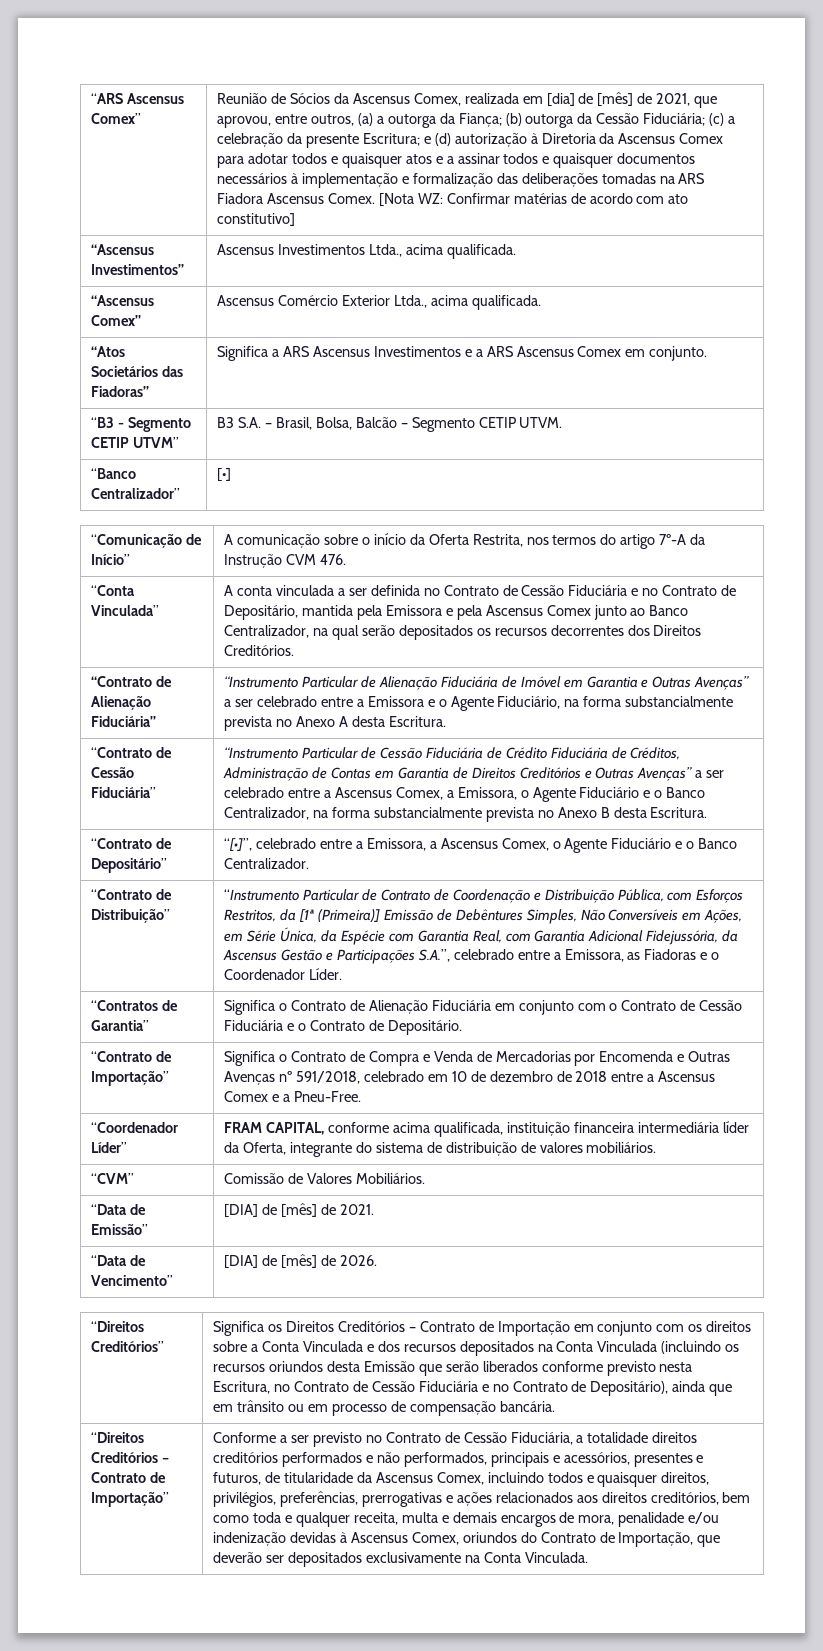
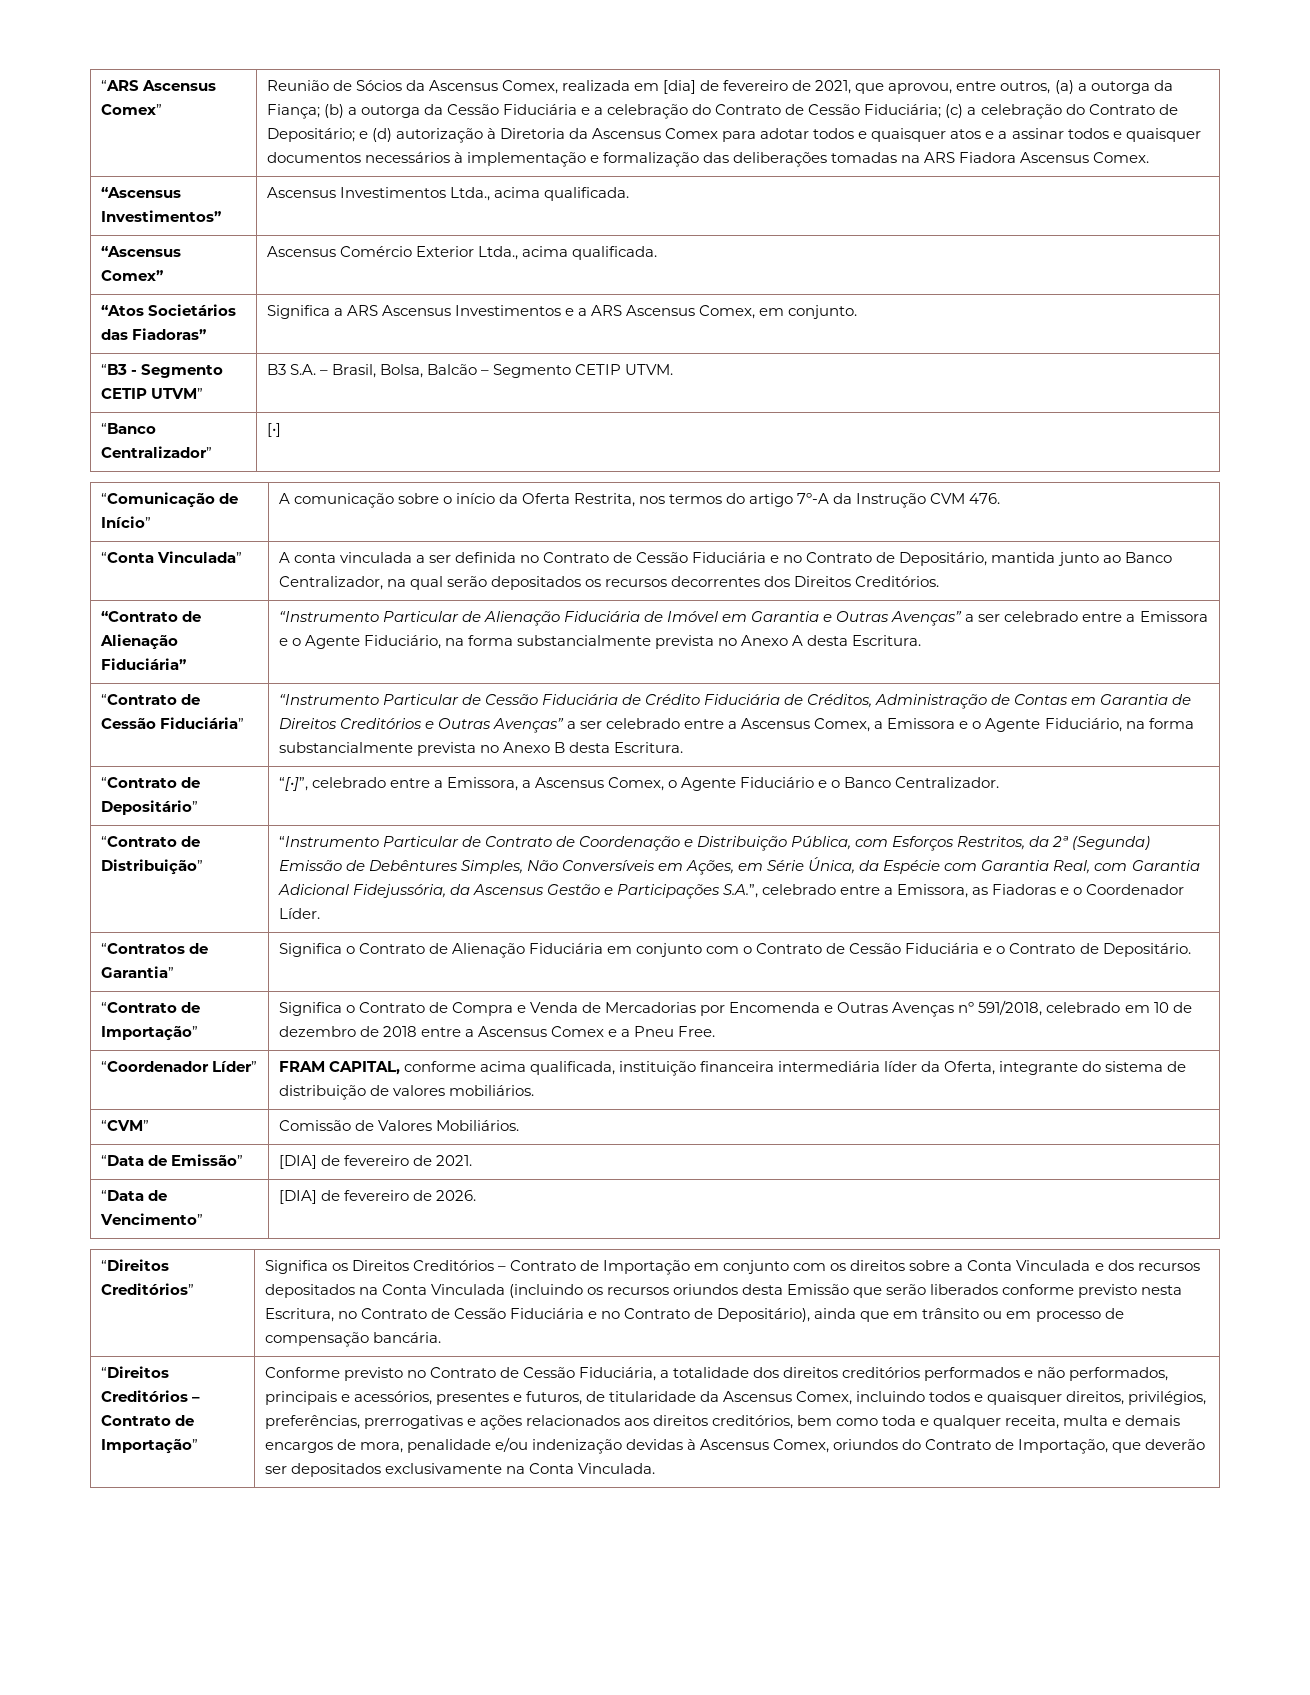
- Reunião de Sócios da Ascensus Comex, realizada em [dia] de [mês] de 2021, que aprovou, entre outros, (a) a outorga da Fiança; (b) outorga da Cessão Fiduciária; (c) a celebração da presente Escritura; e (d) autorização à Diretoria da Ascensus Comex para adotar todos e quaisquer atos e a assinar todos e quaisquer documentos necessários à implementação e formalização das deliberações tomadas na ARS Fiadora Ascensus Comex. [Nota WZ: Confirmar matérias de acordo com ato constitutivo]
+ Reunião de Sócios da Ascensus Comex, realizada em [dia] de fevereiro de 2021, que aprovou, entre outros, (a) a outorga da Fiança; (b) a outorga da Cessão Fiduciária e a celebração do Contrato de Cessão Fiduciária; (c) a celebração do Contrato de Depositário; e (d) autorização à Diretoria da Ascensus Comex para adotar todos e quaisquer atos e a assinar todos e quaisquer documentos necessários à implementação e formalização das deliberações tomadas na ARS Fiadora Ascensus Comex.
- “Atos Societários das Fiadoras” | Significa a ARS Ascensus Investimentos e a ARS Ascensus Comex em conjunto.
+ “Atos Societários das Fiadoras” | Significa a ARS Ascensus Investimentos e a ARS Ascensus Comex, em conjunto.
- “Conta Vinculada” | A conta vinculada a ser definida no Contrato de Cessão Fiduciária e no Contrato de Depositário, mantida pela Emissora e pela Ascensus Comex junto ao Banco Centralizador, na qual serão depositados os recursos decorrentes dos Direitos Creditórios.
+ “Conta Vinculada” | A conta vinculada a ser definida no Contrato de Cessão Fiduciária e no Contrato de Depositário, mantida junto ao Banco Centralizador, na qual serão depositados os recursos decorrentes dos Direitos Creditórios.
- “Instrumento Particular de Cessão Fiduciária de Crédito Fiduciária de Créditos, Administração de Contas em Garantia de Direitos Creditórios e Outras Avenças” a ser celebrado entre a Ascensus Comex, a Emissora, o Agente Fiduciário e o Banco Centralizador, na forma substancialmente prevista no Anexo B desta Escritura.
+ “Instrumento Particular de Cessão Fiduciária de Crédito Fiduciária de Créditos, Administração de Contas em Garantia de Direitos Creditórios e Outras Avenças” a ser celebrado entre a Ascensus Comex, a Emissora e o Agente Fiduciário, na forma substancialmente prevista no Anexo B desta Escritura.
- “Instrumento Particular de Contrato de Coordenação e Distribuição Pública, com Esforços Restritos, da [1ª (Primeira)] Emissão de Debêntures Simples, Não Conversíveis em Ações, em Série Única, da Espécie com Garantia Real, com Garantia Adicional Fidejussória, da Ascensus Gestão e Participações S.A.”, celebrado entre a Emissora, as Fiadoras e o Coordenador Líder.
+ “Instrumento Particular de Contrato de Coordenação e Distribuição Pública, com Esforços Restritos, da 2ª (Segunda) Emissão de Debêntures Simples, Não Conversíveis em Ações, em Série Única, da Espécie com Garantia Real, com Garantia Adicional Fidejussória, da Ascensus Gestão e Participações S.A.”, celebrado entre a Emissora, as Fiadoras e o Coordenador Líder.
- “Contrato de Importação” | Significa o Contrato de Compra e Venda de Mercadorias por Encomenda e Outras Avenças nº 591/2018, celebrado em 10 de dezembro de 2018 entre a Ascensus Comex e a Pneu-Free.
+ “Contrato de Importação” | Significa o Contrato de Compra e Venda de Mercadorias por Encomenda e Outras Avenças nº 591/2018, celebrado em 10 de dezembro de 2018 entre a Ascensus Comex e a Pneu Free.
- “Data de Emissão” | [DIA] de [mês] de 2021.
+ “Data de Emissão” | [DIA] de fevereiro de 2021.
- “Data de Vencimento” | [DIA] de [mês] de 2026.
+ “Data de Vencimento” | [DIA] de fevereiro de 2026.
- Conforme a ser previsto no Contrato de Cessão Fiduciária, a totalidade direitos creditórios performados e não performados, principais e acessórios, presentes e futuros, de titularidade da Ascensus Comex, incluindo todos e quaisquer direitos, privilégios, preferências, prerrogativas e ações relacionados aos direitos creditórios, bem como toda e qualquer receita, multa e demais encargos de mora, penalidade e/ou indenização devidas à Ascensus Comex, oriundos do Contrato de Importação, que deverão ser depositados exclusivamente na Conta Vinculada.
+ Conforme previsto no Contrato de Cessão Fiduciária, a totalidade dos direitos creditórios performados e não performados, principais e acessórios, presentes e futuros, de titularidade da Ascensus Comex, incluindo todos e quaisquer direitos, privilégios, preferências, prerrogativas e ações relacionados aos direitos creditórios, bem como toda e qualquer receita, multa e demais encargos de mora, penalidade e/ou indenização devidas à Ascensus Comex, oriundos do Contrato de Importação, que deverão ser depositados exclusivamente na Conta Vinculada.

